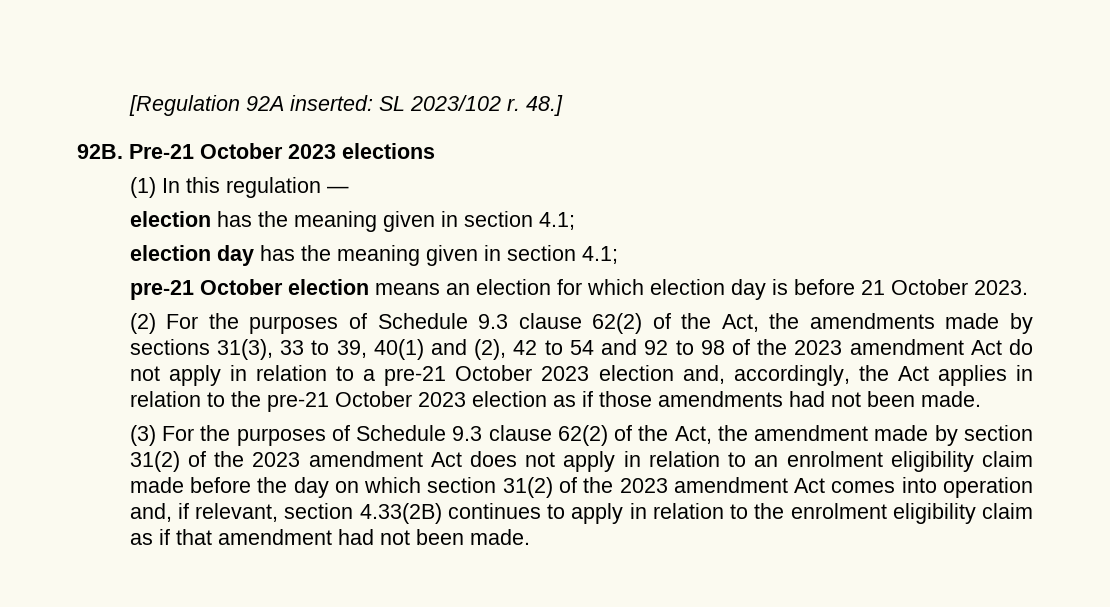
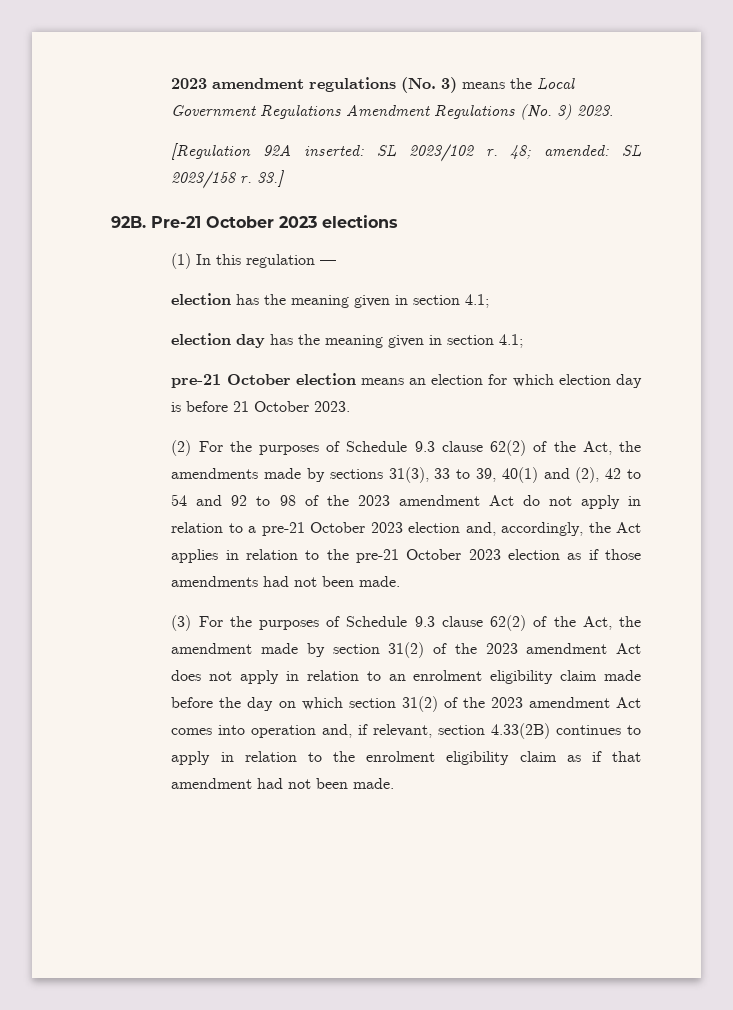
+ 2023 amendment regulations (No. 3) means the Local Government Regulations Amendment Regulations (No. 3) 2023.
- 48.]
+ 48; amended: SL 2023/158 r. 33.]

